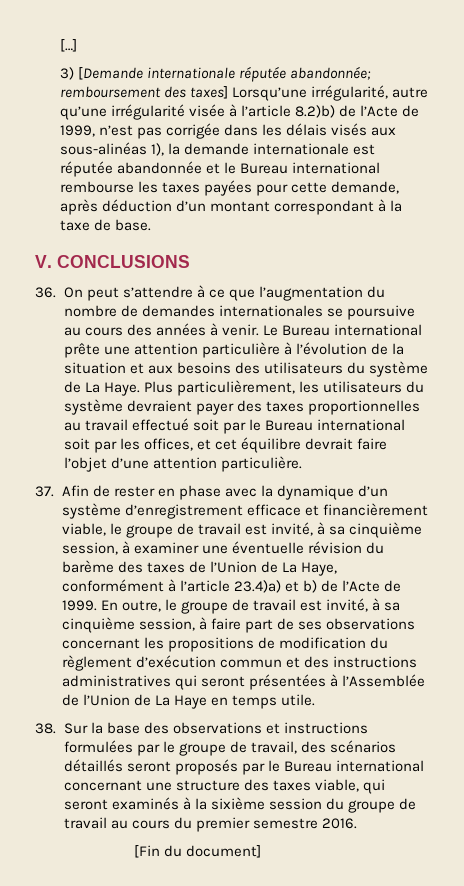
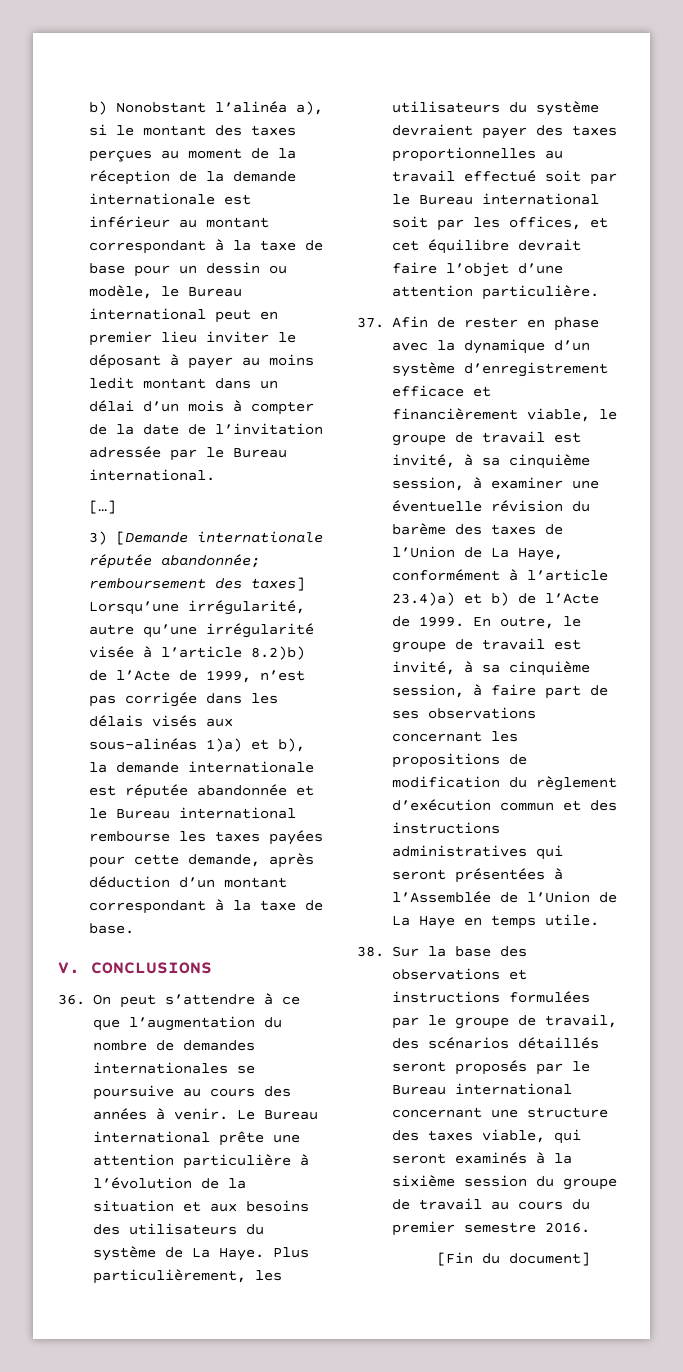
+ b) Nonobstant l’alinéa a), si le montant des taxes perçues au moment de la réception de la demande internationale est inférieur au montant correspondant à la taxe de base pour un dessin ou modèle, le Bureau international peut en premier lieu inviter le déposant à payer au moins ledit montant dans un délai d’un mois à compter de la date de l’invitation adressée par le Bureau international.
- 3) [Demande internationale réputée abandonnée; remboursement des taxes] Lorsqu’une irrégularité, autre qu’une irrégularité visée à l’article 8.2)b) de l’Acte de 1999, n’est pas corrigée dans les délais visés aux sous-alinéas 1), la demande internationale est réputée abandonnée et le Bureau international rembourse les taxes payées pour cette demande, après déduction d’un montant correspondant à la taxe de base.
+ 3) [Demande internationale réputée abandonnée; remboursement des taxes] Lorsqu’une irrégularité, autre qu’une irrégularité visée à l’article 8.2)b) de l’Acte de 1999, n’est pas corrigée dans les délais visés aux sous-alinéas 1)a) et b), la demande internationale est réputée abandonnée et le Bureau international rembourse les taxes payées pour cette demande, après déduction d’un montant correspondant à la taxe de base.

